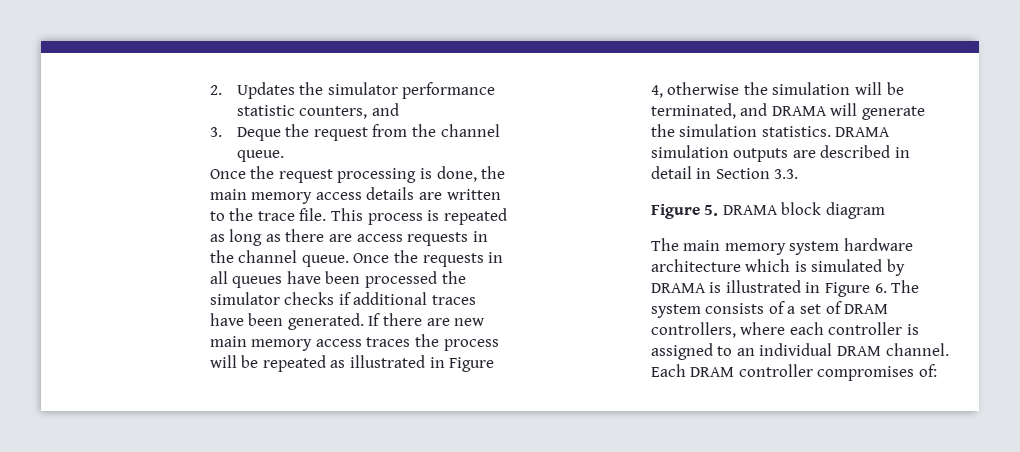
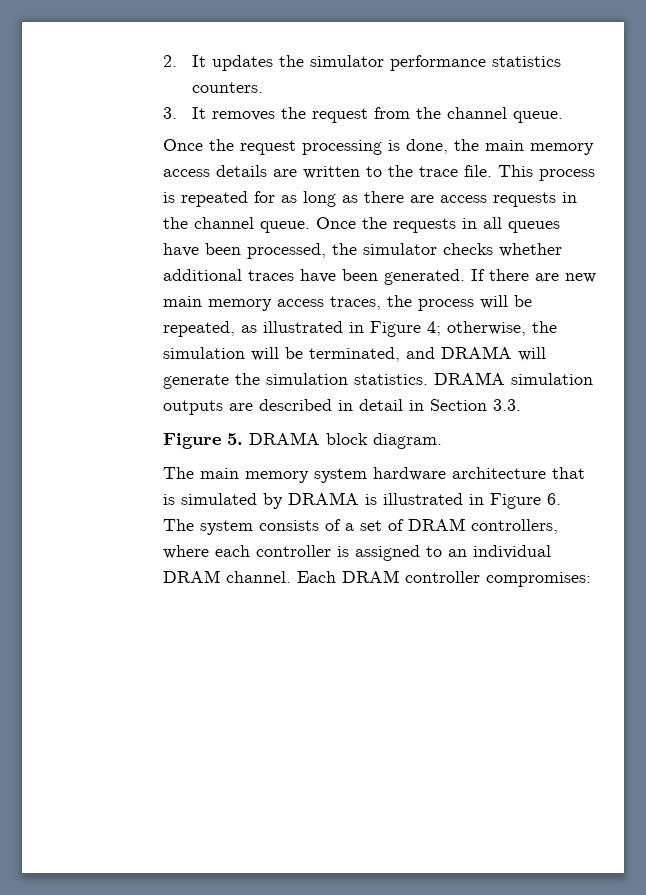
- 2. Updates the simulator performance statistic counters, and
+ 2. It updates the simulator performance statistics counters.
- 3. Deque the request from the channel queue.
+ 3. It removes the request from the channel queue.
- This process is repeated as long as there are access requests in the channel queue.
+ This process is repeated for as long as there are access requests in the channel queue.
- Once the requests in all queues have been processed the simulator checks if additional traces have been generated.
+ Once the requests in all queues have been processed, the simulator checks whether additional traces have been generated.
- If there are new main memory access traces the process will be repeated as illustrated in Figure 4, otherwise the simulation will be terminated, and DRAMA will generate the simulation statistics.
+ If there are new main memory access traces, the process will be repeated, as illustrated in Figure 4; otherwise, the simulation will be terminated, and DRAMA will generate the simulation statistics.
- Figure 5. DRAMA block diagram
+ Figure 5. DRAMA block diagram.
- The main memory system hardware architecture which is simulated by DRAMA is illustrated in Figure 6. The system consists of a set of DRAM controllers, where each controller is assigned to an individual DRAM channel.
+ The main memory system hardware architecture that is simulated by DRAMA is illustrated in Figure 6. The system consists of a set of DRAM controllers, where each controller is assigned to an individual DRAM channel.
- Each DRAM controller compromises of:
+ Each DRAM controller compromises:

